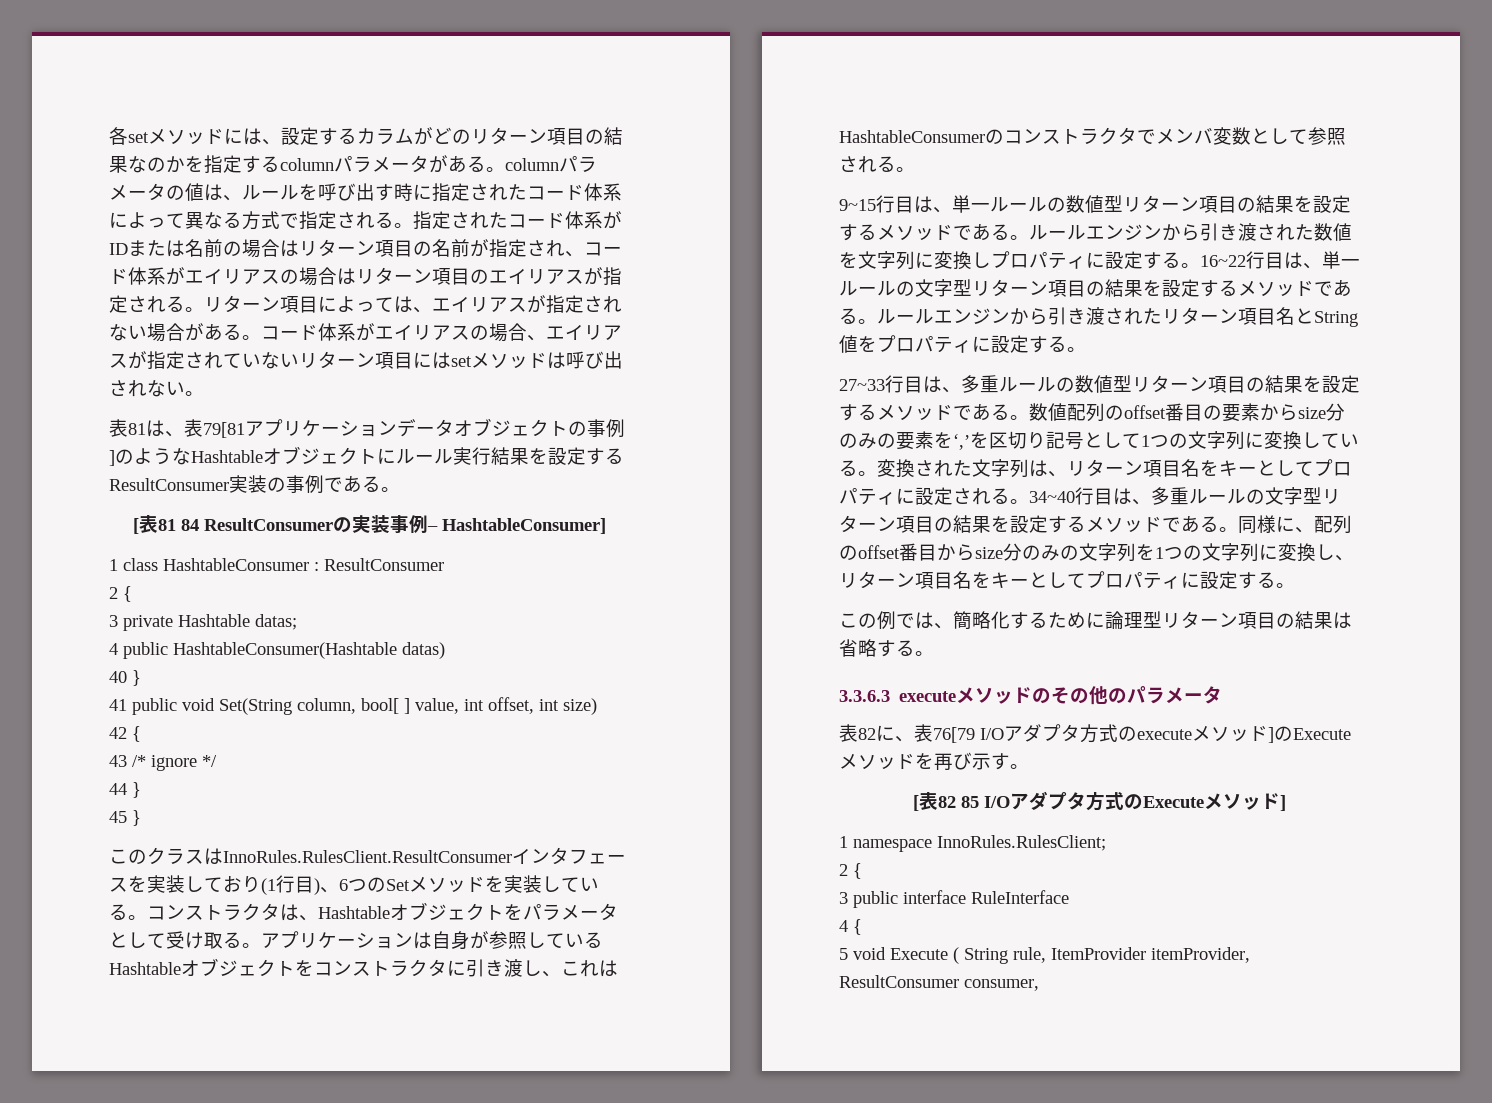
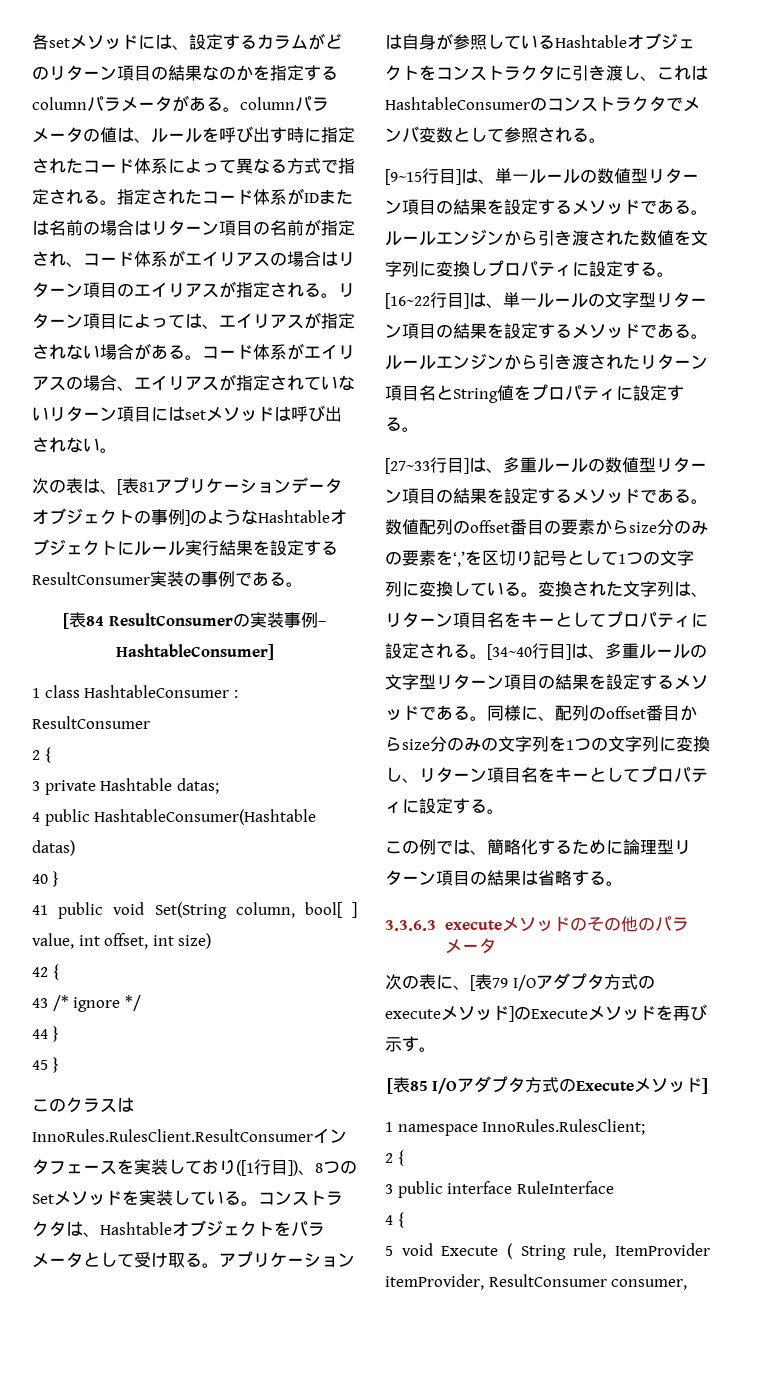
- 表81は、表79[81アプリケーションデータオブジェクトの事例]のようなHashtableオブジェクトにルール実行結果を設定するResultConsumer実装の事例である。
+ 次の表は、[表81アプリケーションデータオブジェクトの事例]のようなHashtableオブジェクトにルール実行結果を設定するResultConsumer実装の事例である。
- [表81 84 ResultConsumerの実装事例– HashtableConsumer]
+ [表84 ResultConsumerの実装事例– HashtableConsumer]
- このクラスはInnoRules.RulesClient.ResultConsumerインタフェースを実装しており(1行目)、6つのSetメソッドを実装している。
+ このクラスはInnoRules.RulesClient.ResultConsumerインタフェースを実装しており([1行目])、8つのSetメソッドを実装している。
- 9~15行目は、単一ルールの数値型リターン項目の結果を設定するメソッドである。
+ [9~15行目]は、単一ルールの数値型リターン項目の結果を設定するメソッドである。
- 16~22行目は、単一ルールの文字型リターン項目の結果を設定するメソッドである。
+ [16~22行目]は、単一ルールの文字型リターン項目の結果を設定するメソッドである。
- 27~33行目は、多重ルールの数値型リターン項目の結果を設定するメソッドである。
+ [27~33行目]は、多重ルールの数値型リターン項目の結果を設定するメソッドである。
- 34~40行目は、多重ルールの文字型リターン項目の結果を設定するメソッドである。
+ [34~40行目]は、多重ルールの文字型リターン項目の結果を設定するメソッドである。
- 表82に、表76[79 I/Oアダプタ方式のexecuteメソッド]のExecuteメソッドを再び示す。
+ 次の表に、[表79 I/Oアダプタ方式のexecuteメソッド]のExecuteメソッドを再び示す。
- [表82 85 I/Oアダプタ方式のExecuteメソッド]
+ [表85 I/Oアダプタ方式のExecuteメソッド]

